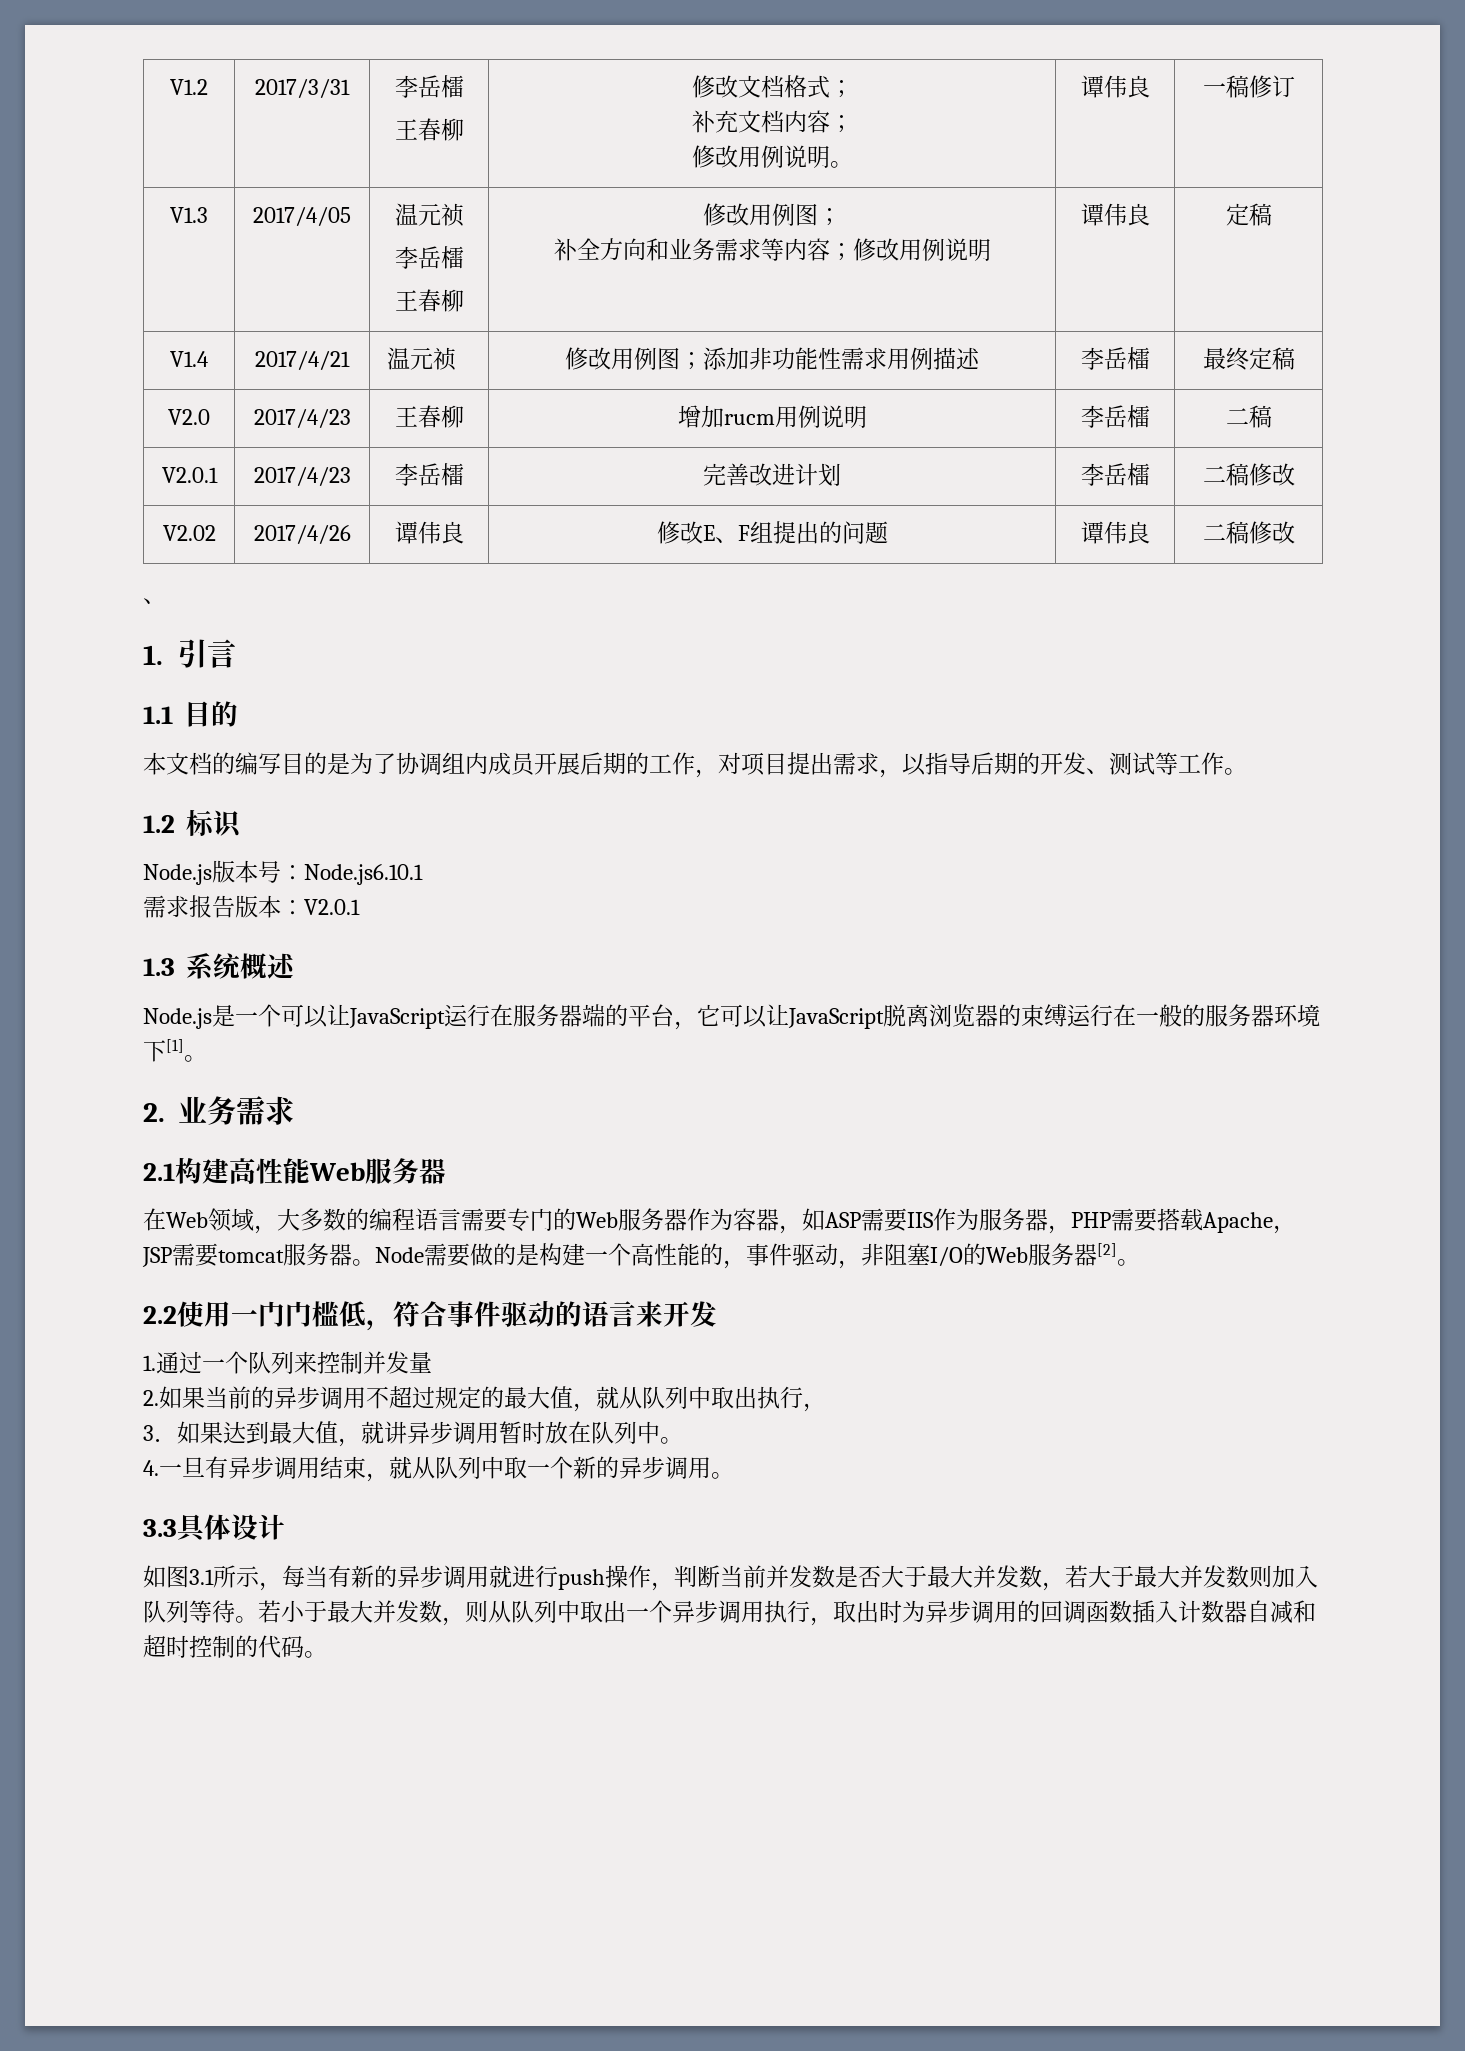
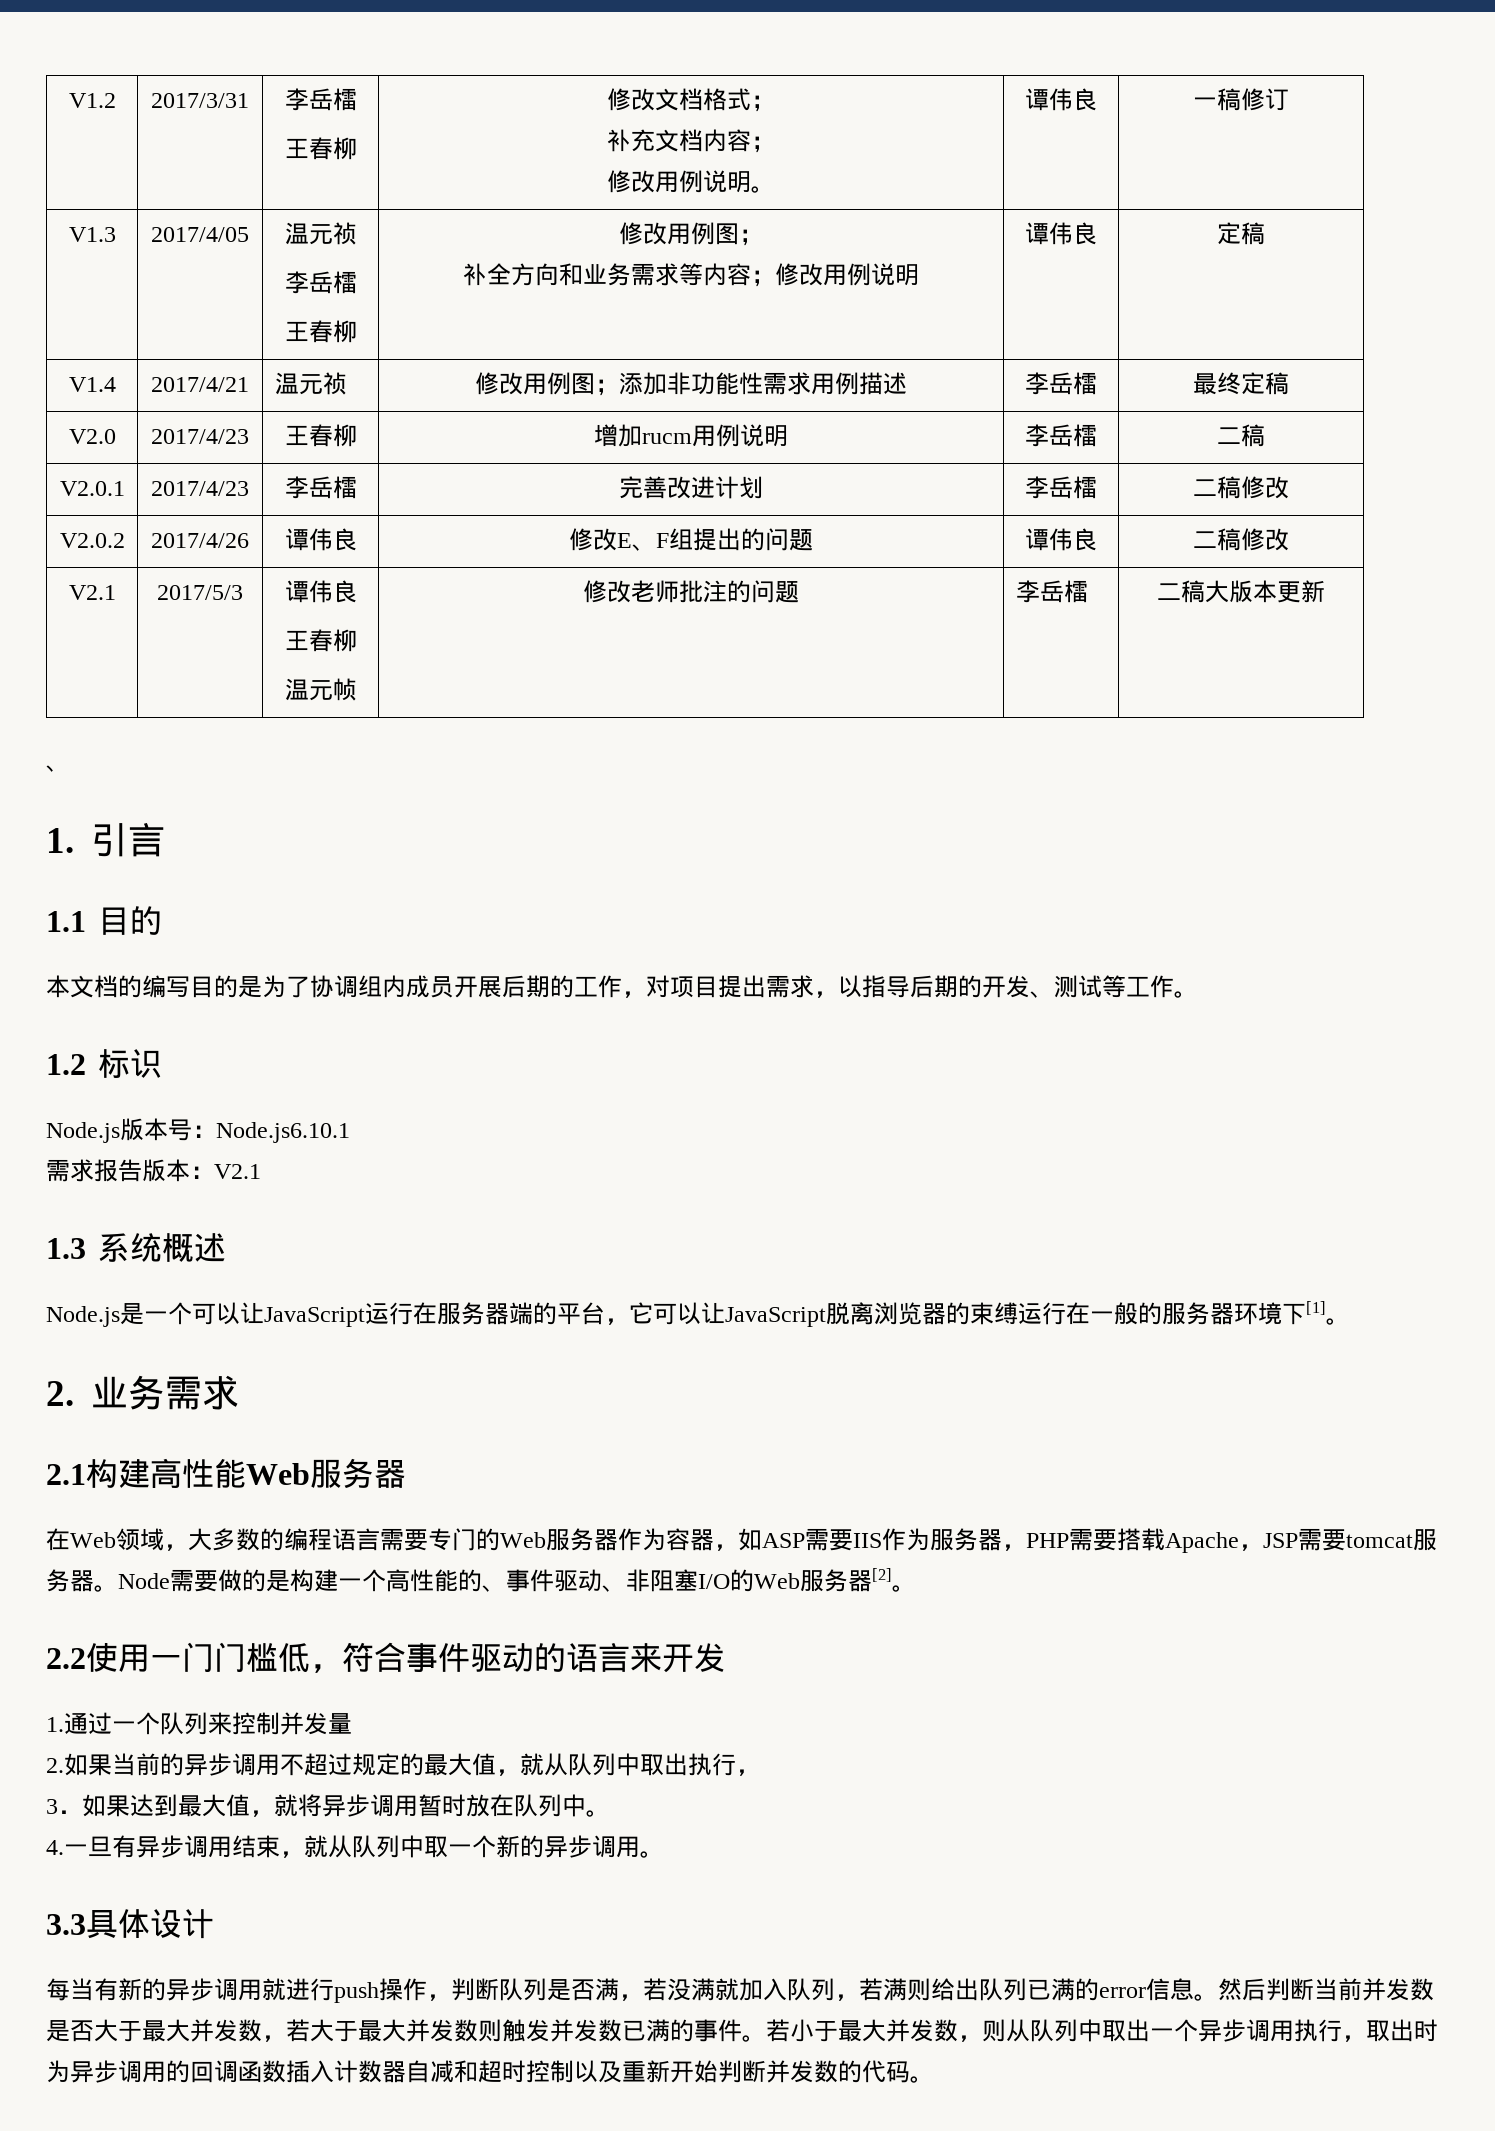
- V2.02 | 2017/4/26 | 谭伟良 | 修改E、F组提出的问题 | 谭伟良 | 二稿修改
+ V2.0.2 | 2017/4/26 | 谭伟良 | 修改E、F组提出的问题 | 谭伟良 | 二稿修改
+ V2.1 | 2017/5/3 | 谭伟良
+ 王春柳
+ 温元帧 | 修改老师批注的问题 | 李岳檑 | 二稿大版本更新
- 需求报告版本：V2.0.1
+ 需求报告版本：V2.1
- Node需要做的是构建一个高性能的，事件驱动，非阻塞I/O的Web服务器[2]。
+ Node需要做的是构建一个高性能的、事件驱动、非阻塞I/O的Web服务器[2]。
- 3．如果达到最大值，就讲异步调用暂时放在队列中。
+ 3．如果达到最大值，就将异步调用暂时放在队列中。
- 如图3.1所示，每当有新的异步调用就进行push操作，判断当前并发数是否大于最大并发数，若大于最大并发数则加入队列等待。
+ 每当有新的异步调用就进行push操作，判断队列是否满，若没满就加入队列，若满则给出队列已满的error信息。然后判断当前并发数是否大于最大并发数，若大于最大并发数则触发并发数已满的事件。
- 若小于最大并发数，则从队列中取出一个异步调用执行，取出时为异步调用的回调函数插入计数器自减和超时控制的代码。
+ 若小于最大并发数，则从队列中取出一个异步调用执行，取出时为异步调用的回调函数插入计数器自减和超时控制以及重新开始判断并发数的代码。

